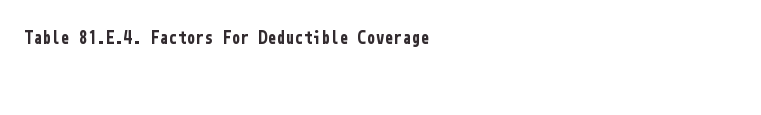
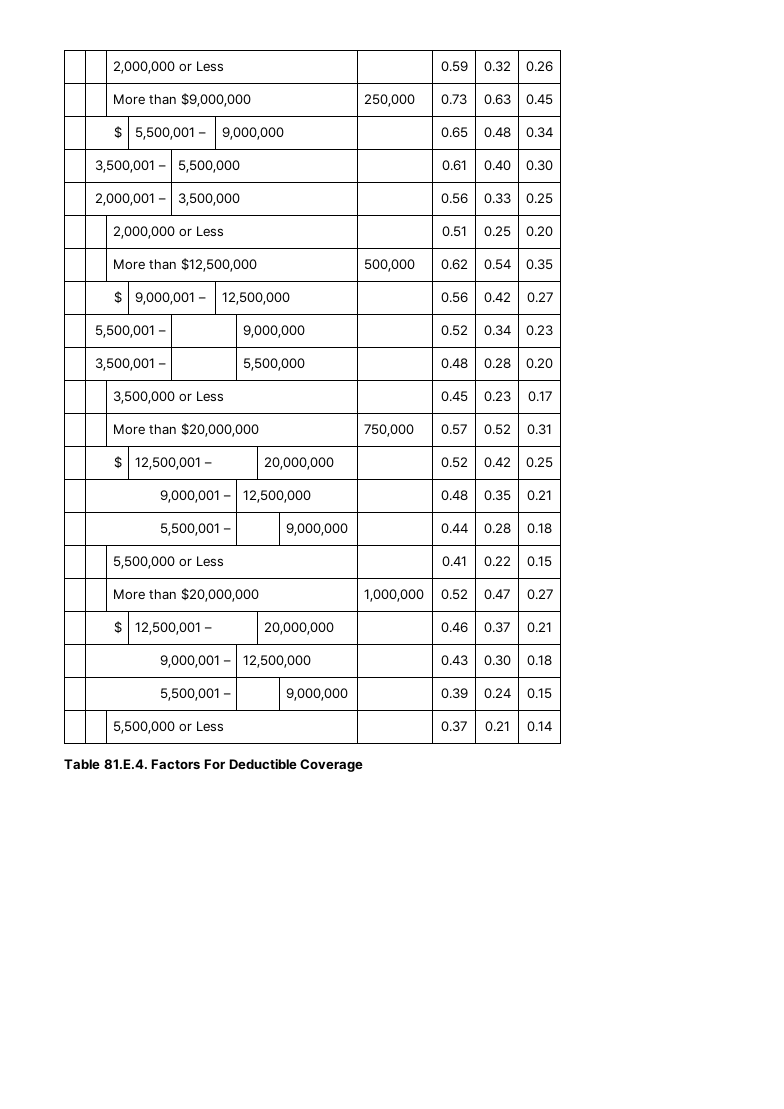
+ | | 2,000,000 or Less | | 0.59 | 0.32 | 0.26
+ | | More than $9,000,000 | 250,000 | 0.73 | 0.63 | 0.45
+ | $ | 5,500,001 – | 9,000,000 | | 0.65 | 0.48 | 0.34
+ | 3,500,001 – | 5,500,000 | | 0.61 | 0.40 | 0.30
+ | 2,000,001 – | 3,500,000 | | 0.56 | 0.33 | 0.25
+ | | 2,000,000 or Less | | 0.51 | 0.25 | 0.20
+ | | More than $12,500,000 | 500,000 | 0.62 | 0.54 | 0.35
+ | $ | 9,000,001 – | 12,500,000 | | 0.56 | 0.42 | 0.27
+ | 5,500,001 – | | 9,000,000 | | 0.52 | 0.34 | 0.23
+ | 3,500,001 – | | 5,500,000 | | 0.48 | 0.28 | 0.20
+ | | 3,500,000 or Less | | 0.45 | 0.23 | 0.17
+ | | More than $20,000,000 | 750,000 | 0.57 | 0.52 | 0.31
+ | $ | 12,500,001 – | 20,000,000 | | 0.52 | 0.42 | 0.25
+ | 9,000,001 – | 12,500,000 | | 0.48 | 0.35 | 0.21
+ | 5,500,001 – | | 9,000,000 | | 0.44 | 0.28 | 0.18
+ | | 5,500,000 or Less | | 0.41 | 0.22 | 0.15
+ | | More than $20,000,000 | 1,000,000 | 0.52 | 0.47 | 0.27
+ | $ | 12,500,001 – | 20,000,000 | | 0.46 | 0.37 | 0.21
+ | 9,000,001 – | 12,500,000 | | 0.43 | 0.30 | 0.18
+ | 5,500,001 – | | 9,000,000 | | 0.39 | 0.24 | 0.15
+ | | 5,500,000 or Less | | 0.37 | 0.21 | 0.14

